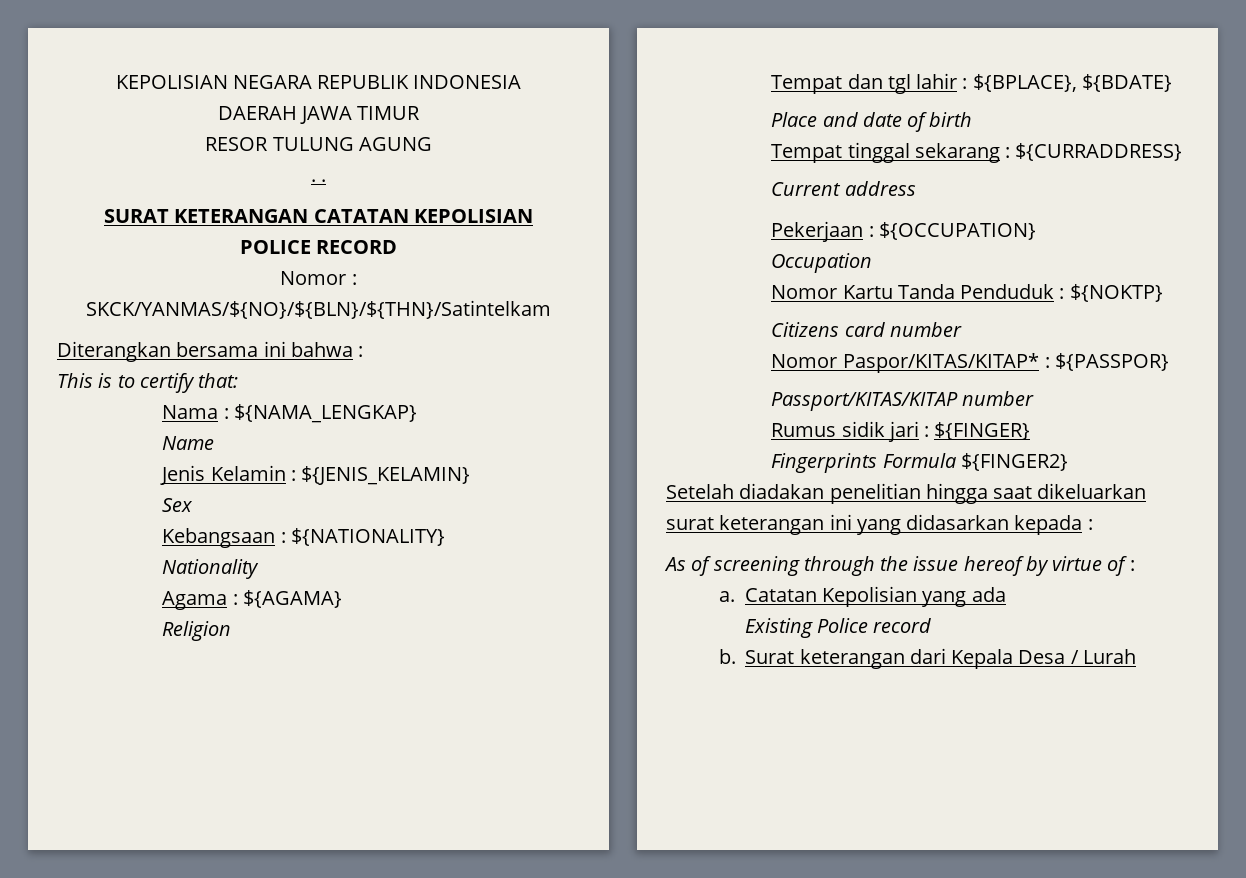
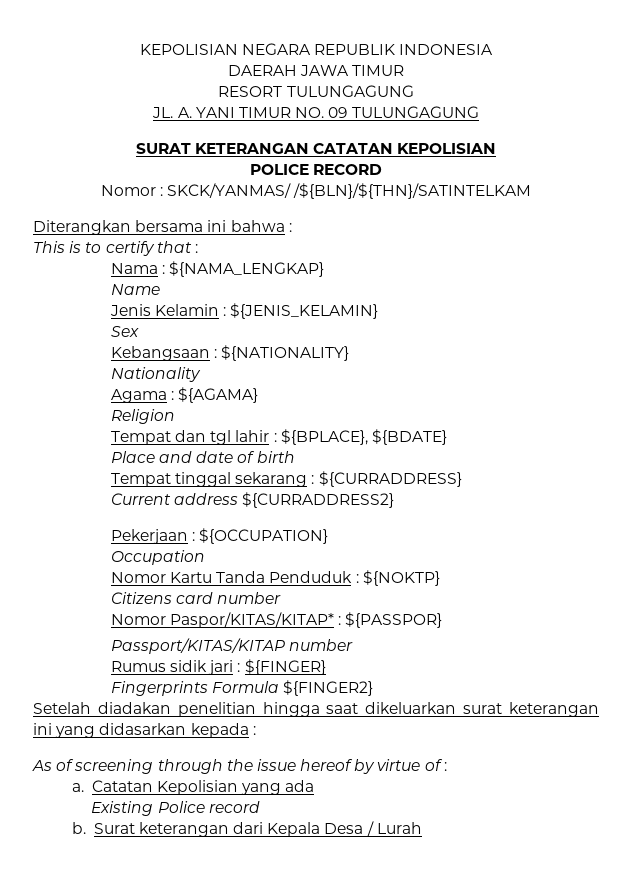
- RESOR TULUNG AGUNG
- . .
+ RESORT TULUNGAGUNG
+ JL. A. YANI TIMUR NO. 09 TULUNGAGUNG
- Nomor : SKCK/YANMAS/${NO}/${BLN}/${THN}/Satintelkam
+ Nomor : SKCK/YANMAS/ /${BLN}/${THN}/SATINTELKAM
- This is to certify that:
+ This is to certify that :
- Current address
+ Current address ${CURRADDRESS2}

